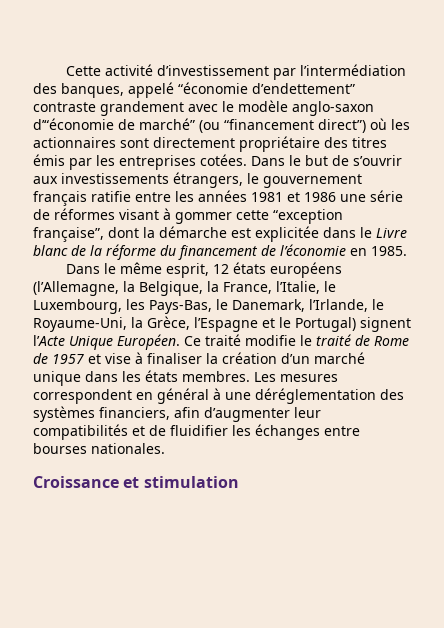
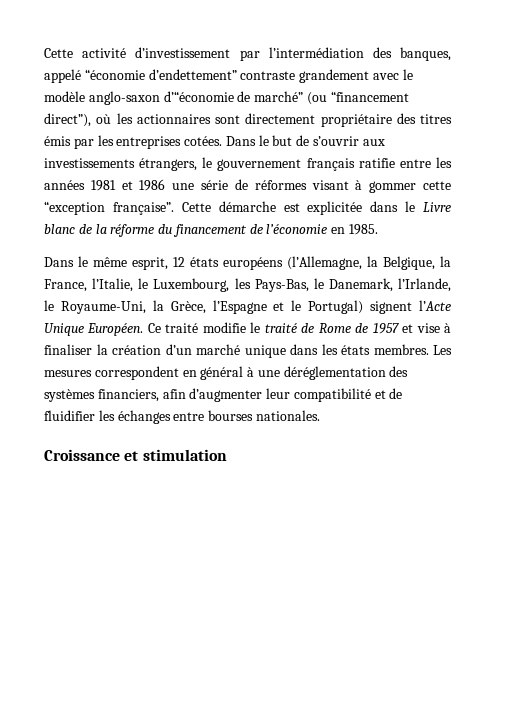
- Cette activité d’investissement par l’intermédiation des banques, appelé “économie d’endettement” contraste grandement avec le modèle anglo-saxon d’“économie de marché” (ou “financement direct”) où les actionnaires sont directement propriétaire des titres émis par les entreprises cotées.
+ Cette activité d’investissement par l’intermédiation des banques, appelé “économie d’endettement” contraste grandement avec le modèle anglo-saxon d’“économie de marché” (ou “financement direct”), où les actionnaires sont directement propriétaire des titres émis par les entreprises cotées.
- Dans le but de s’ouvrir aux investissements étrangers, le gouvernement français ratifie entre les années 1981 et 1986 une série de réformes visant à gommer cette “exception française”, dont la démarche est explicitée dans le Livre blanc de la réforme du financement de l’économie en 1985.
+ Dans le but de s’ouvrir aux investissements étrangers, le gouvernement français ratifie entre les années 1981 et 1986 une série de réformes visant à gommer cette “exception française”. Cette démarche est explicitée dans le Livre blanc de la réforme du financement de l’économie en 1985.
- Les mesures correspondent en général à une déréglementation des systèmes financiers, afin d’augmenter leur compatibilités et de fluidifier les échanges entre bourses nationales.
+ Les mesures correspondent en général à une déréglementation des systèmes financiers, afin d’augmenter leur compatibilité et de fluidifier les échanges entre bourses nationales.

